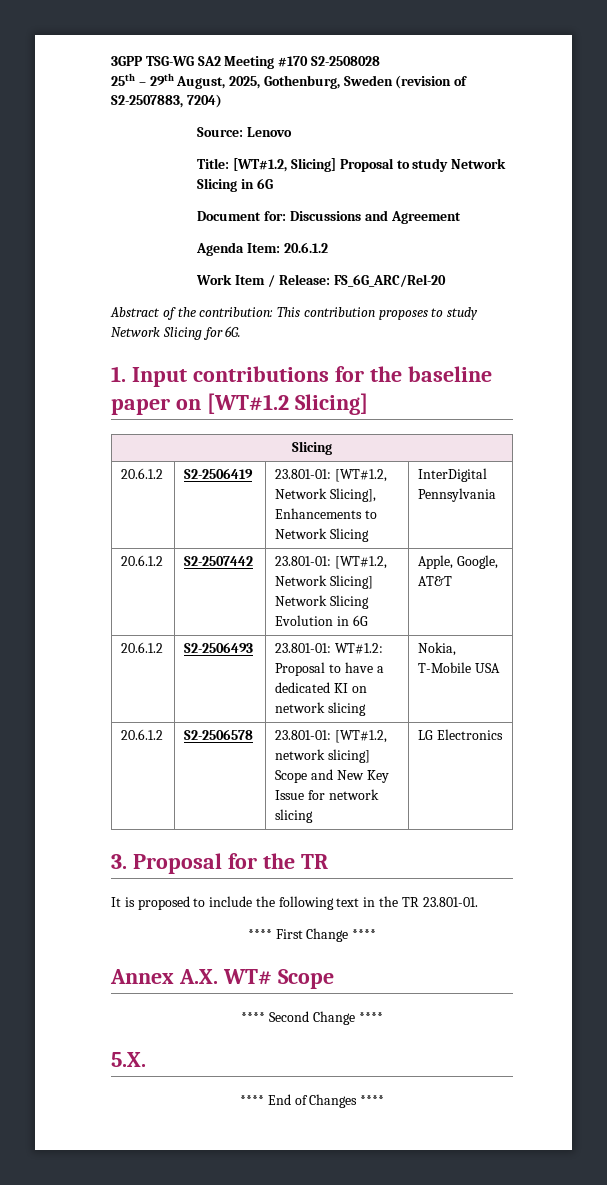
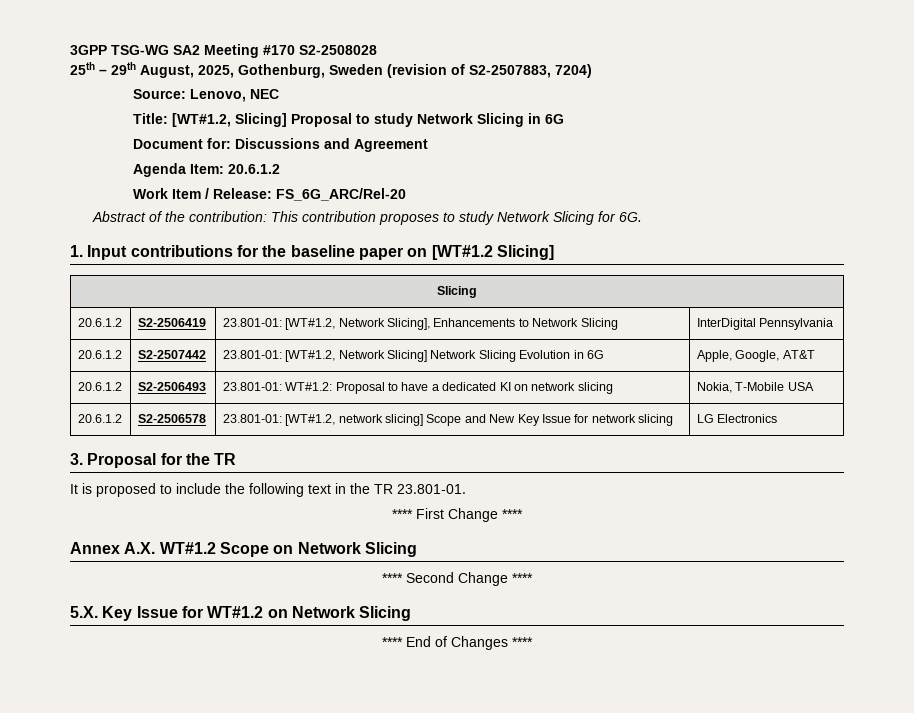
- Source: Lenovo
+ Source: Lenovo, NEC
- Annex A.X. WT# Scope
+ Annex A.X. WT#1.2 Scope on Network Slicing
- 5.X.
+ 5.X. Key Issue for WT#1.2 on Network Slicing

